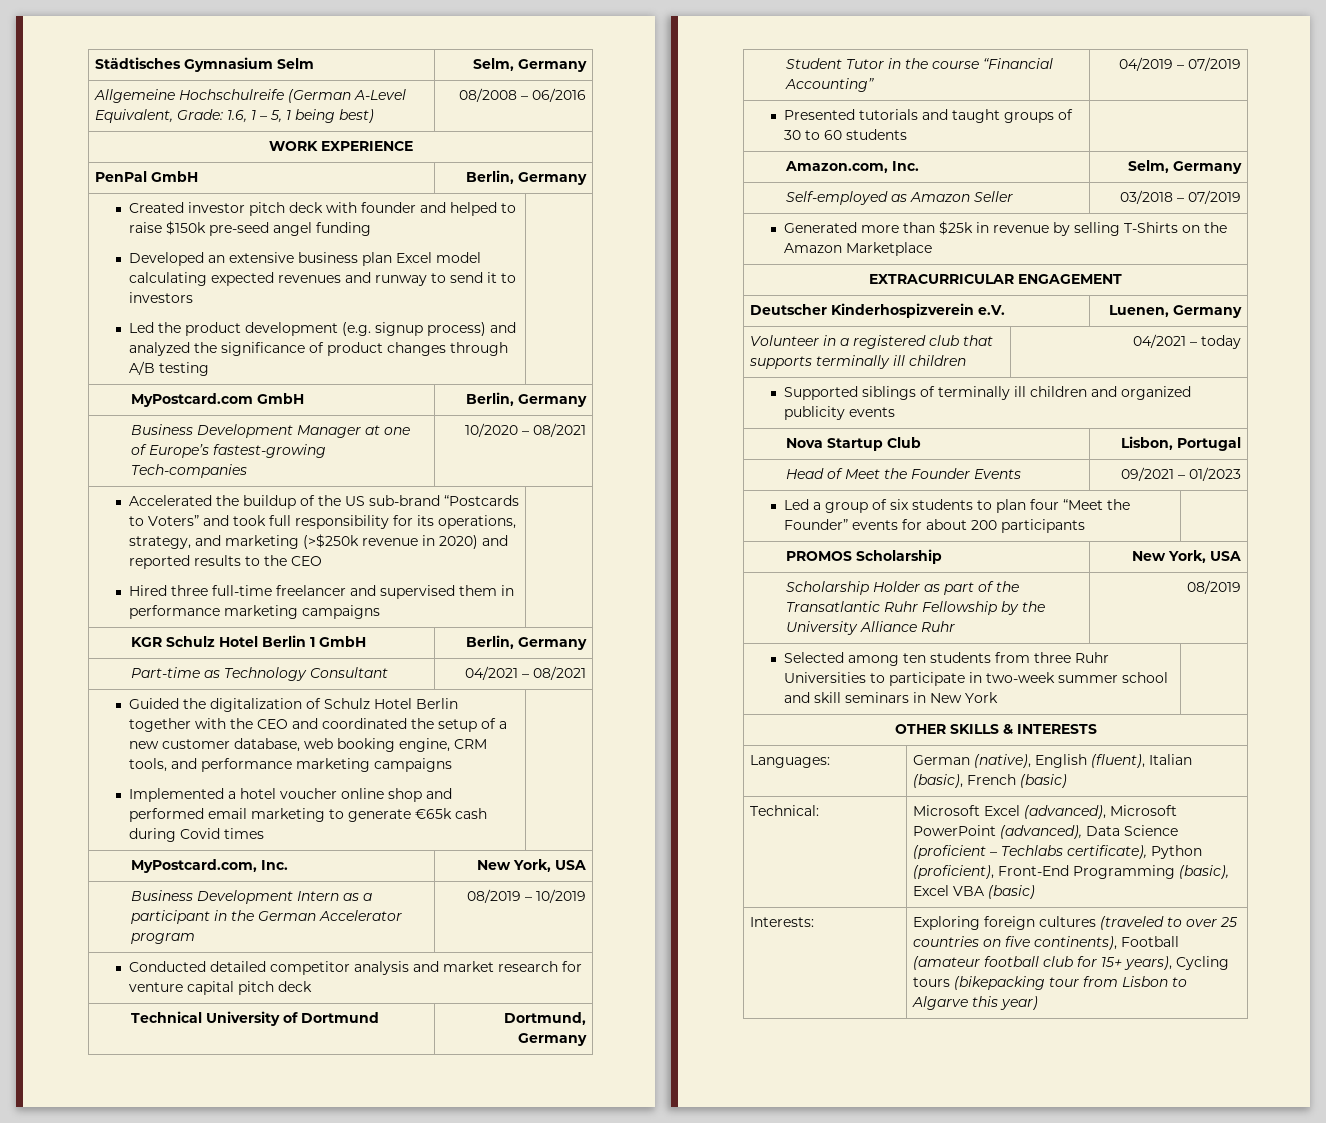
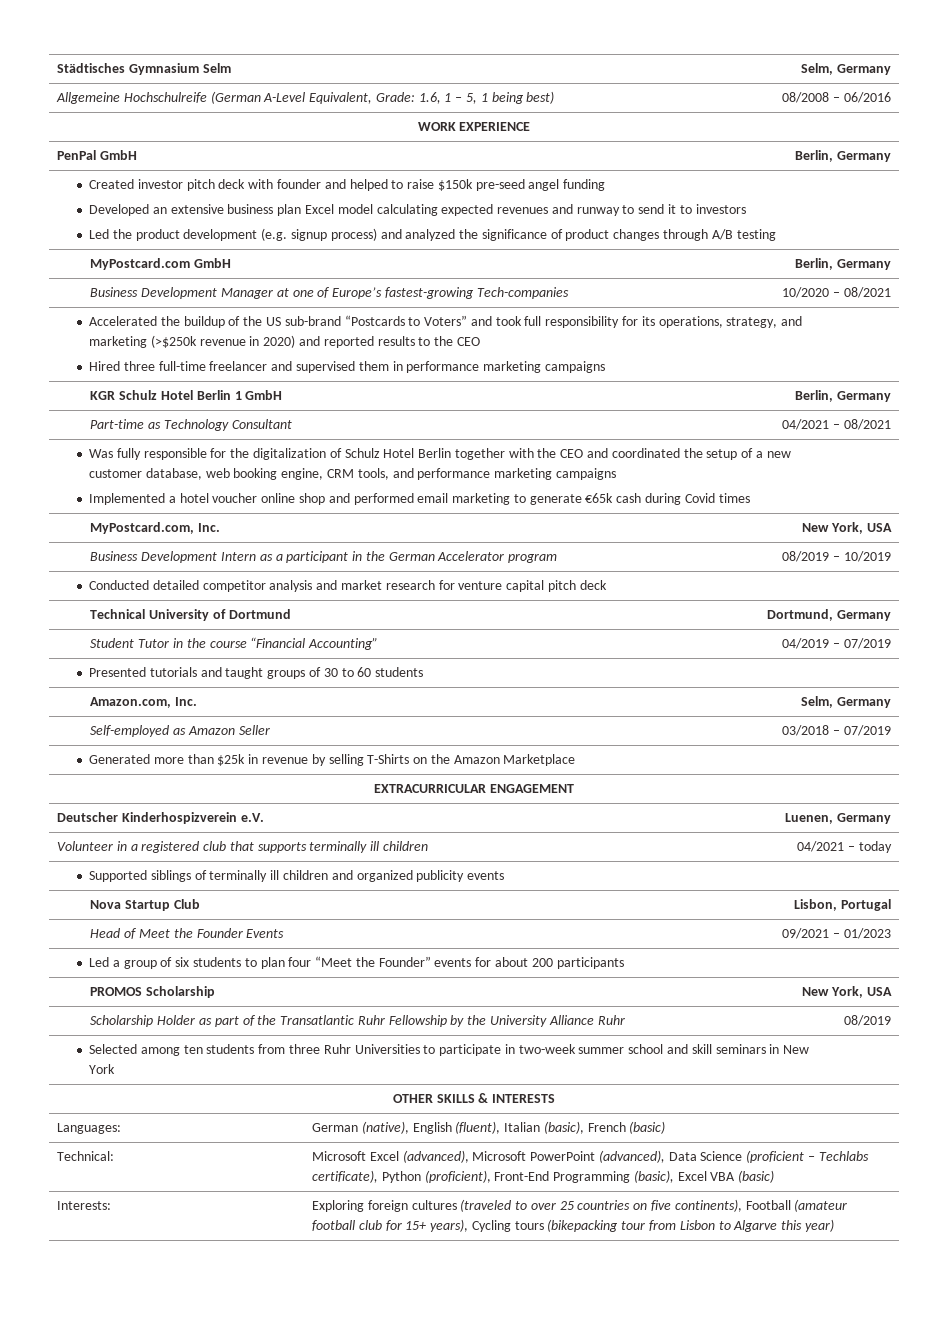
- Guided the digitalization of Schulz Hotel Berlin together with the CEO and coordinated the setup of a new customer database, web booking engine, CRM tools, and performance marketing campaigns
+ Was fully responsible for the digitalization of Schulz Hotel Berlin together with the CEO and coordinated the setup of a new customer database, web booking engine, CRM tools, and performance marketing campaigns

